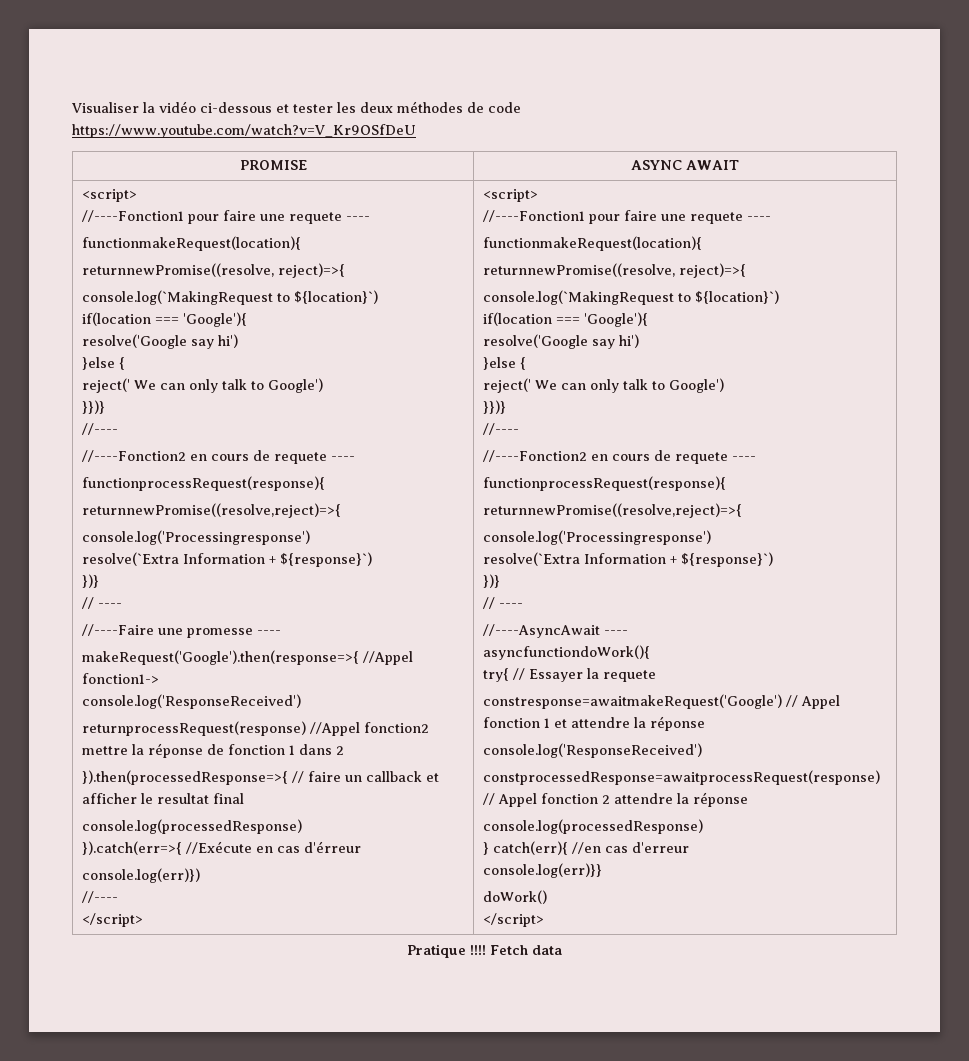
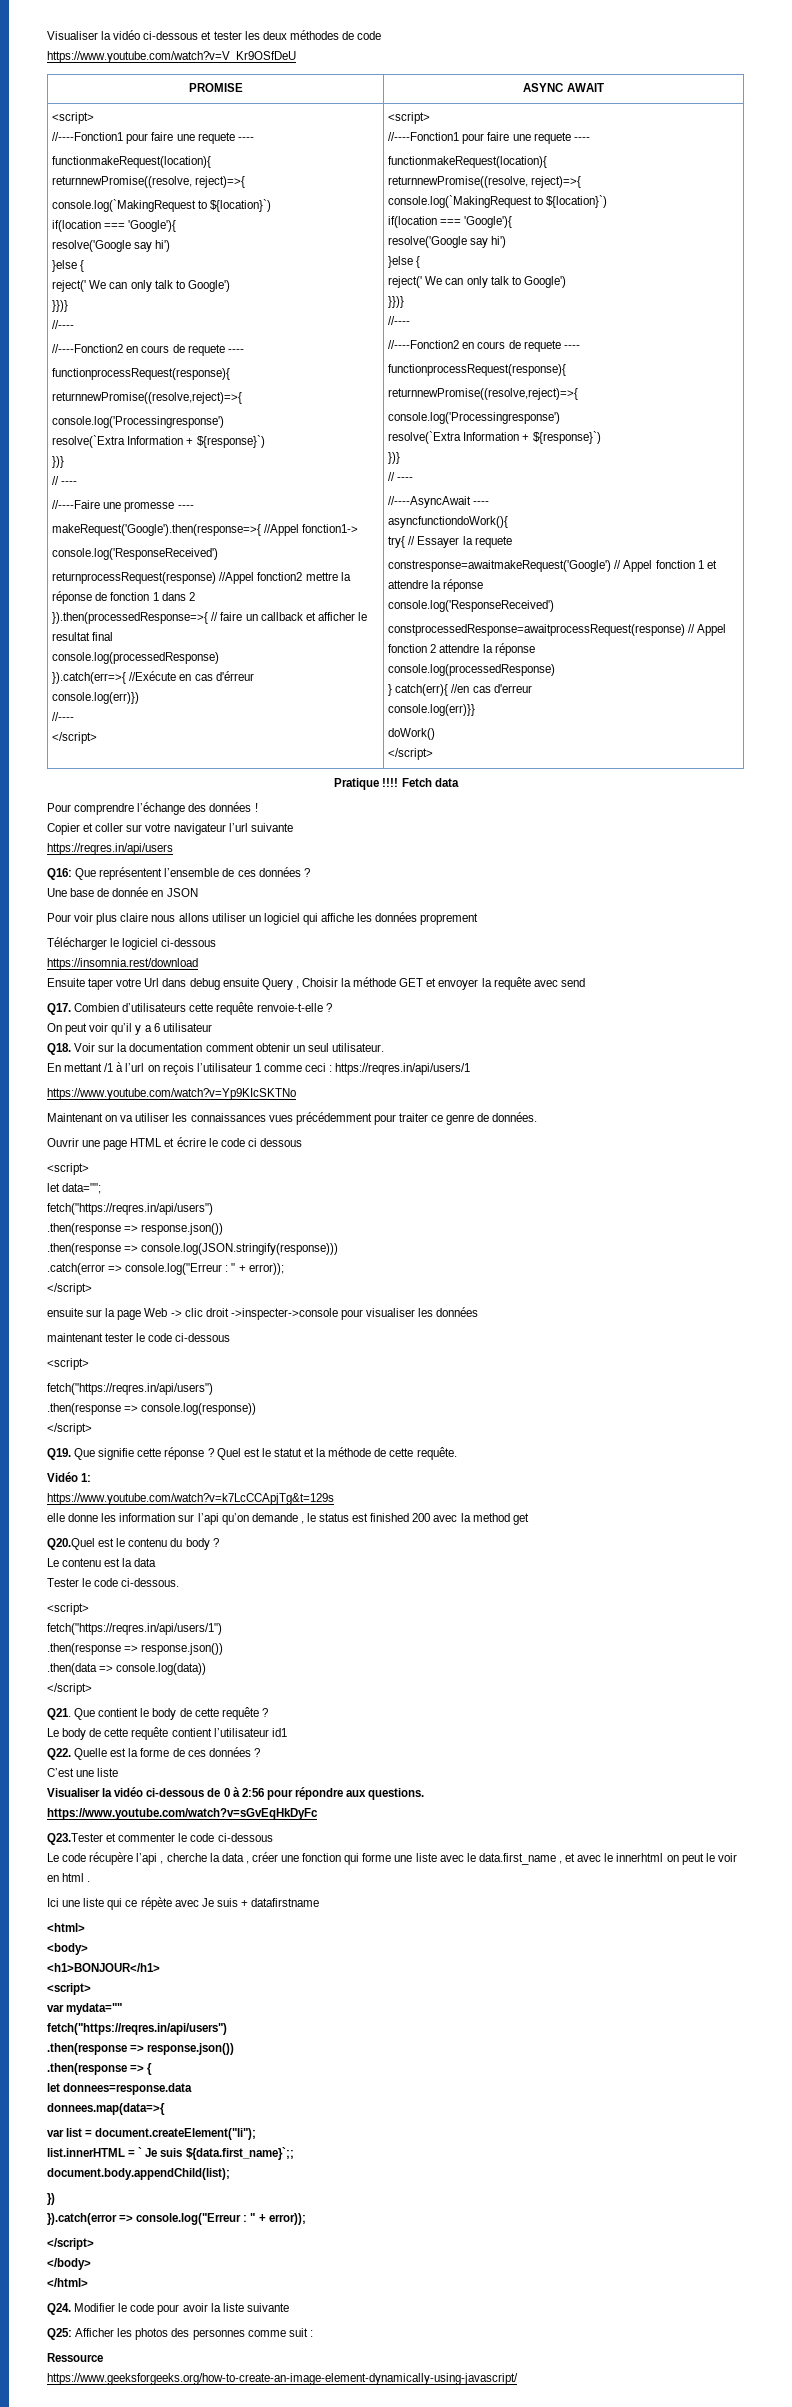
+ Pour comprendre l’échange des données !
+ Copier et coller sur votre navigateur l’url suivante
+ https://reqres.in/api/users
+ Q16: Que représentent l’ensemble de ces données ?
+ Une base de donnée en JSON
+ Pour voir plus claire nous allons utiliser un logiciel qui affiche les données proprement
+ Télécharger le logiciel ci-dessous
+ https://insomnia.rest/download
+ Ensuite taper votre Url dans debug ensuite Query , Choisir la méthode GET et envoyer la requête avec send
+ Q17. Combien d’utilisateurs cette requête renvoie-t-elle ?
+ On peut voir qu’il y a 6 utilisateur
+ Q18. Voir sur la documentation comment obtenir un seul utilisateur.
+ En mettant /1 à l’url on reçois l’utilisateur 1 comme ceci : https://reqres.in/api/users/1
+ https://www.youtube.com/watch?v=Yp9KIcSKTNo
+ Maintenant on va utiliser les connaissances vues précédemment pour traiter ce genre de données.
+ Ouvrir une page HTML et écrire le code ci dessous
+ <script>
+ let data="";
+ fetch("https://reqres.in/api/users")
+ .then(response => response.json())
+ .then(response => console.log(JSON.stringify(response)))
+ .catch(error => console.log("Erreur : " + error));
+ </script>
+ ensuite sur la page Web -> clic droit ->inspecter->console pour visualiser les données
+ maintenant tester le code ci-dessous
+ <script>
+ fetch("https://reqres.in/api/users")
+ .then(response => console.log(response))
+ </script>
+ Q19. Que signifie cette réponse ? Quel est le statut et la méthode de cette requête.
+ Vidéo 1:
+ https://www.youtube.com/watch?v=k7LcCCApjTg&t=129s
+ elle donne les information sur l’api qu’on demande , le status est finished 200 avec la method get
+ Q20.Quel est le contenu du body ?
+ Le contenu est la data
+ Tester le code ci-dessous.
+ <script>
+ fetch("https://reqres.in/api/users/1")
+ .then(response => response.json())
+ .then(data => console.log(data))
+ </script>
+ Q21. Que contient le body de cette requête ?
+ Le body de cette requête contient l’utilisateur id1
+ Q22. Quelle est la forme de ces données ?
+ C’est une liste
+ Visualiser la vidéo ci-dessous de 0 à 2:56 pour répondre aux questions.
+ https://www.youtube.com/watch?v=sGvEqHkDyFc
+ Q23.Tester et commenter le code ci-dessous
+ Le code récupère l’api , cherche la data , créer une fonction qui forme une liste avec le data.first_name , et avec le innerhtml on peut le voir en html .
+ Ici une liste qui ce répète avec Je suis + datafirstname
+ <html>
+ <body>
+ <h1>BONJOUR</h1>
+ <script>
+ var mydata=""
+ fetch("https://reqres.in/api/users")
+ .then(response => response.json())
+ .then(response => {
+ let donnees=response.data
+ donnees.map(data=>{
+ var list = document.createElement("li");
+ list.innerHTML = ` Je suis ${data.first_name}`;;
+ document.body.appendChild(list);
+ })
+ }).catch(error => console.log("Erreur : " + error));
+ </script>
+ </body>
+ </html>
+ Q24. Modifier le code pour avoir la liste suivante
+ Q25: Afficher les photos des personnes comme suit :
+ Ressource
+ https://www.geeksforgeeks.org/how-to-create-an-image-element-dynamically-using-javascript/

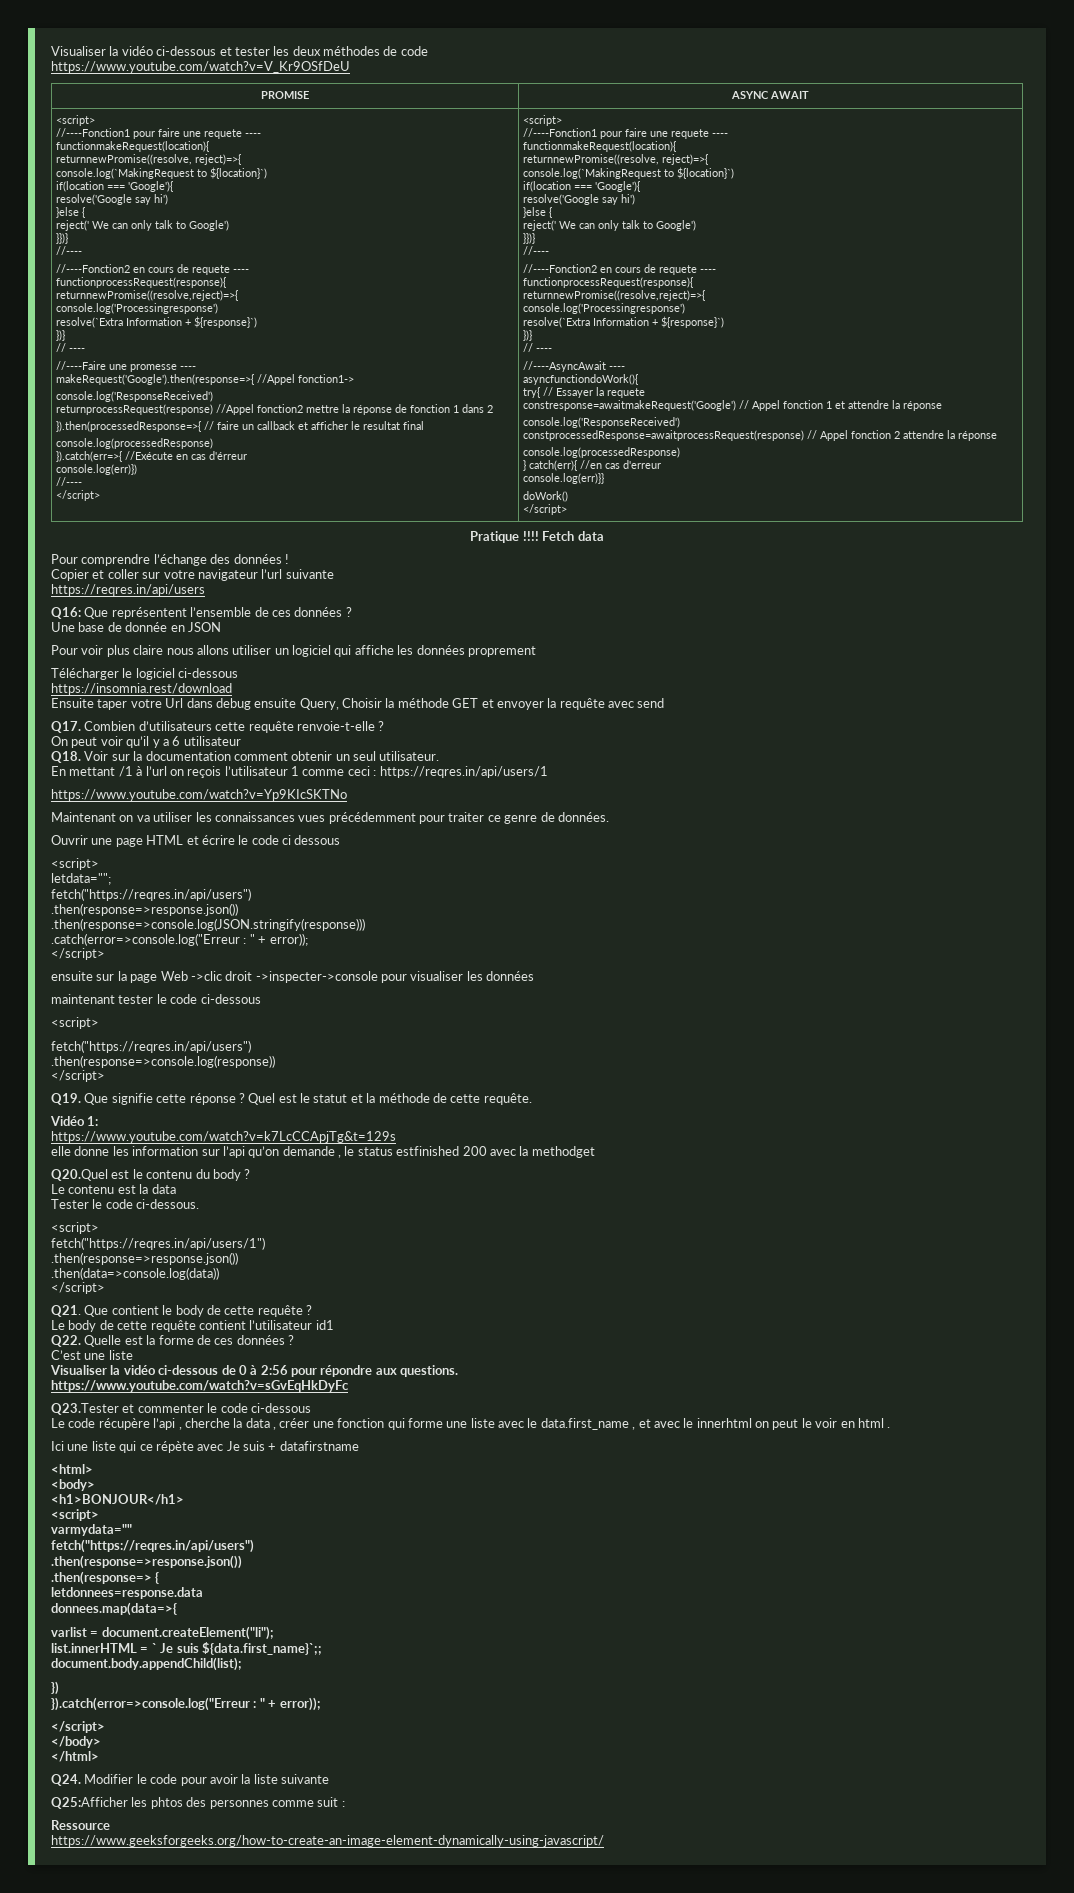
- Ensuite taper votre Url dans debug ensuite Query , Choisir la méthode GET et envoyer la requête avec send
+ Ensuite taper votre Url dans debug ensuite Query, Choisir la méthode GET et envoyer la requête avec send
- let data="";
+ letdata="";
  fetch("https://reqres.in/api/users")
- .then(response => response.json())
- .then(response => console.log(JSON.stringify(response)))
- .catch(error => console.log("Erreur : " + error));
+ .then(response=>response.json())
+ .then(response=>console.log(JSON.stringify(response)))
+ .catch(error=>console.log("Erreur : " + error));
- ensuite sur la page Web -> clic droit ->inspecter->console pour visualiser les données
+ ensuite sur la page Web ->clic droit ->inspecter->console pour visualiser les données
- .then(response => console.log(response))
+ .then(response=>console.log(response))
- elle donne les information sur l’api qu’on demande , le status est finished 200 avec la method get
+ elle donne les information sur l’api qu’on demande , le status estfinished 200 avec la methodget
  fetch("https://reqres.in/api/users/1")
- .then(response => response.json())
- .then(data => console.log(data))
+ .then(response=>response.json())
+ .then(data=>console.log(data))
- var mydata=""
+ varmydata=""
  fetch("https://reqres.in/api/users")
- .then(response => response.json())
- .then(response => {
- let donnees=response.data
+ .then(response=>response.json())
+ .then(response=> {
+ letdonnees=response.data
- var list = document.createElement("li");
+ varlist = document.createElement("li");
- }).catch(error => console.log("Erreur : " + error));
+ }).catch(error=>console.log("Erreur : " + error));
- Q25: Afficher les photos des personnes comme suit :
+ Q25:Afficher les phtos des personnes comme suit :

